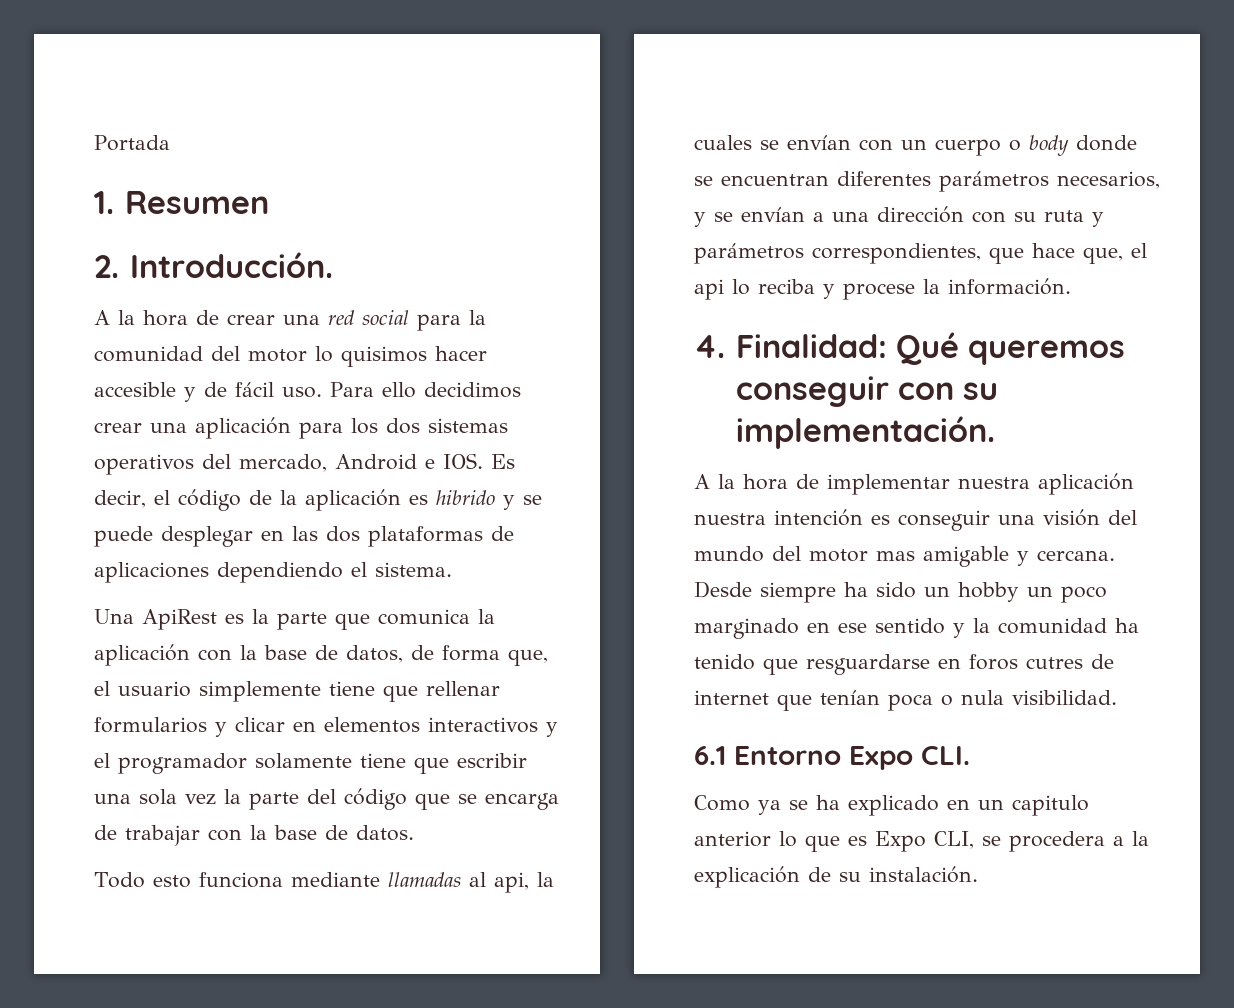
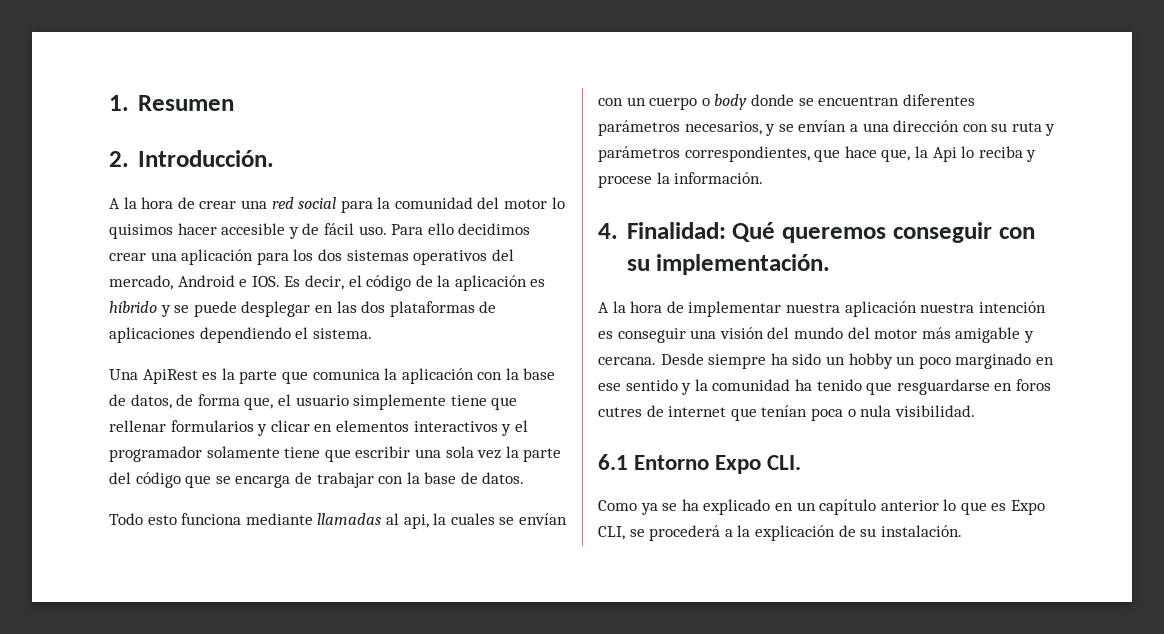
- Portada
- Para ello decidimos crear una aplicación para los dos sistemas operativos del mercado, Android e IOS. Es decir, el código de la aplicación es hibrido y se puede desplegar en las dos plataformas de aplicaciones dependiendo el sistema.
+ Para ello decidimos crear una aplicación para los dos sistemas operativos del mercado, Android e IOS. Es decir, el código de la aplicación es híbrido y se puede desplegar en las dos plataformas de aplicaciones dependiendo el sistema.
- Todo esto funciona mediante llamadas al api, la cuales se envían con un cuerpo o body donde se encuentran diferentes parámetros necesarios, y se envían a una dirección con su ruta y parámetros correspondientes, que hace que, el api lo reciba y procese la información.
+ Todo esto funciona mediante llamadas al api, la cuales se envían con un cuerpo o body donde se encuentran diferentes parámetros necesarios, y se envían a una dirección con su ruta y parámetros correspondientes, que hace que, la Api lo reciba y procese la información.
- A la hora de implementar nuestra aplicación nuestra intención es conseguir una visión del mundo del motor mas amigable y cercana.
+ A la hora de implementar nuestra aplicación nuestra intención es conseguir una visión del mundo del motor más amigable y cercana.
- Como ya se ha explicado en un capitulo anterior lo que es Expo CLI, se procedera a la explicación de su instalación.
+ Como ya se ha explicado en un capítulo anterior lo que es Expo CLI, se procederá a la explicación de su instalación.

